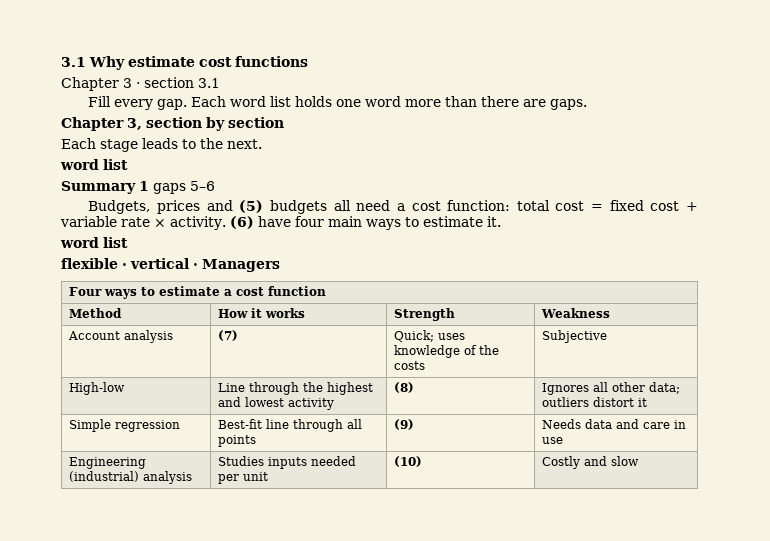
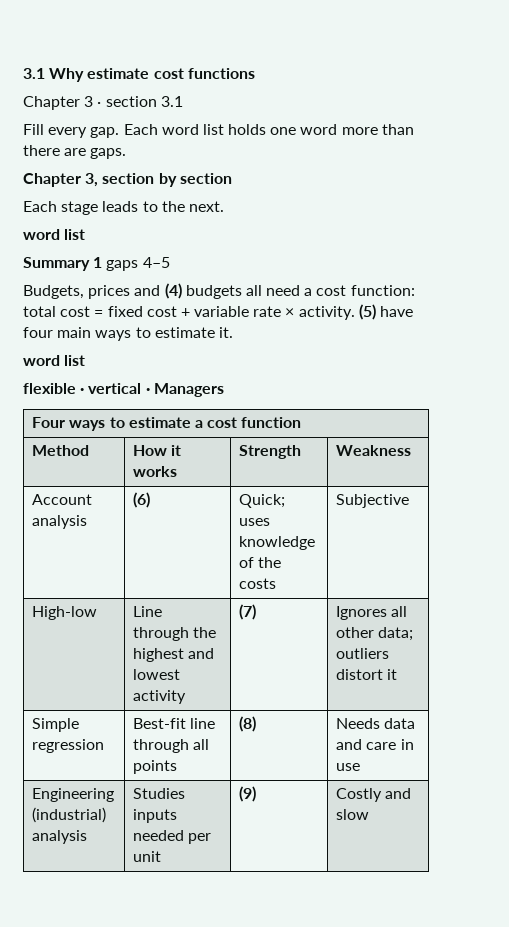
- Summary 1 gaps 5–6
+ Summary 1 gaps 4–5
- Budgets, prices and (5) budgets all need a cost function: total cost = fixed cost + variable rate × activity.
+ Budgets, prices and (4) budgets all need a cost function: total cost = fixed cost + variable rate × activity.
- (6) have four main ways to estimate it.
+ (5) have four main ways to estimate it.
- Account analysis | (7) | Quick; uses knowledge of the costs | Subjective
+ Account analysis | (6) | Quick; uses knowledge of the costs | Subjective
- High-low | Line through the highest and lowest activity | (8) | Ignores all other data; outliers distort it
+ High-low | Line through the highest and lowest activity | (7) | Ignores all other data; outliers distort it
- Simple regression | Best-fit line through all points | (9) | Needs data and care in use
+ Simple regression | Best-fit line through all points | (8) | Needs data and care in use
- Engineering (industrial) analysis | Studies inputs needed per unit | (10) | Costly and slow
+ Engineering (industrial) analysis | Studies inputs needed per unit | (9) | Costly and slow

